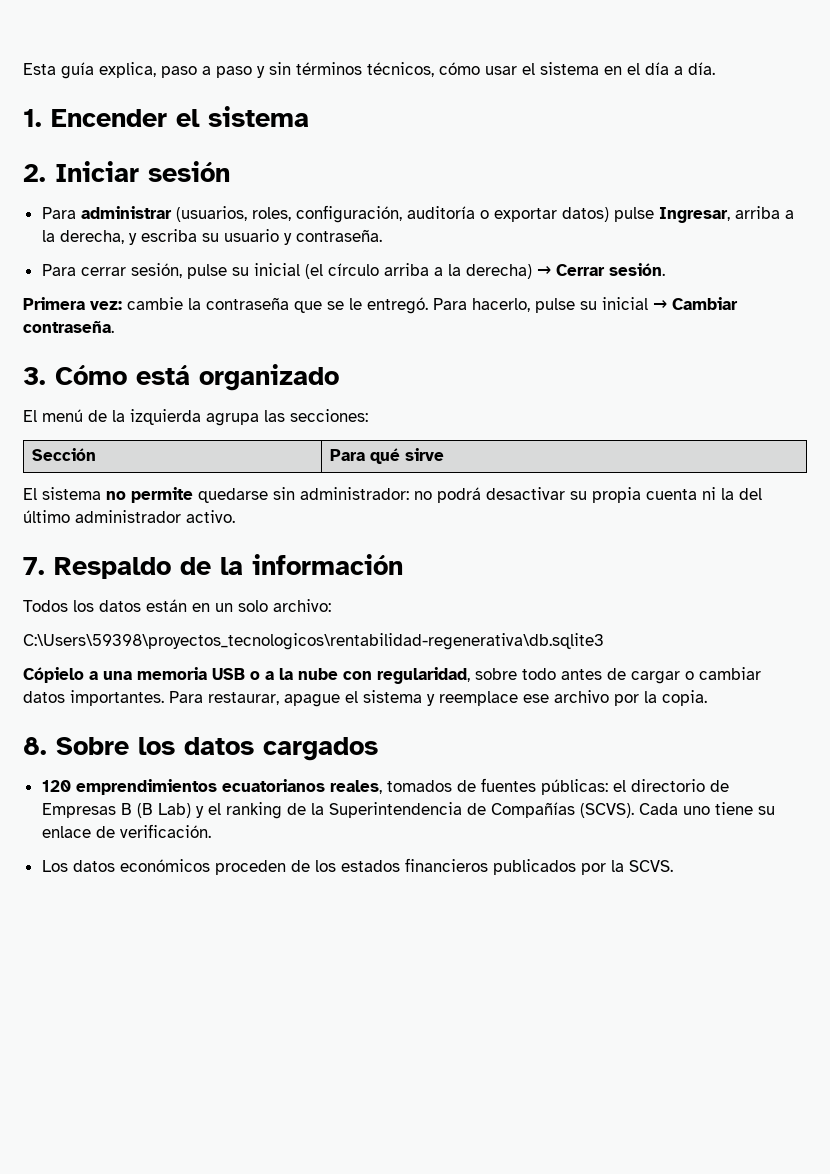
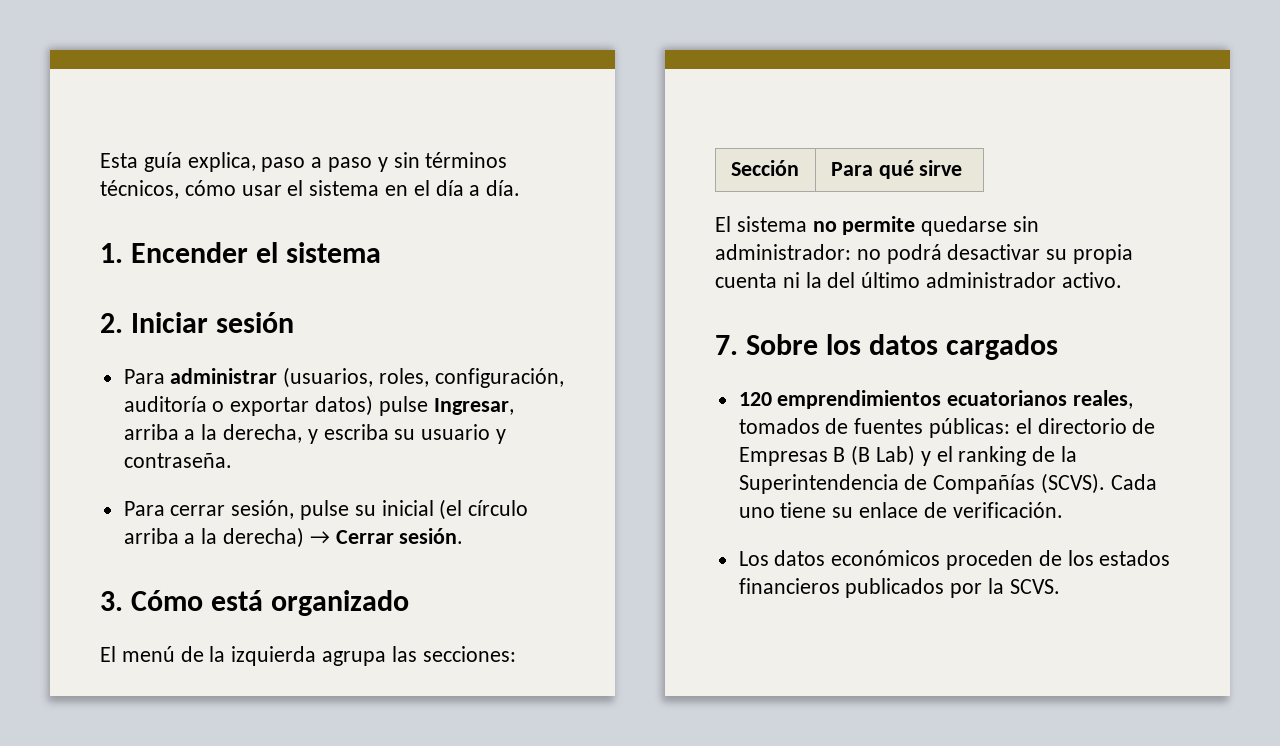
- Primera vez: cambie la contraseña que se le entregó. Para hacerlo, pulse su inicial → Cambiar contraseña.
- 7. Respaldo de la información
- Todos los datos están en un solo archivo:
- C:\Users\59398\proyectos_tecnologicos\rentabilidad-regenerativa\db.sqlite3
- Cópielo a una memoria USB o a la nube con regularidad, sobre todo antes de cargar o cambiar datos importantes. Para restaurar, apague el sistema y reemplace ese archivo por la copia.
- 8. Sobre los datos cargados
+ 7. Sobre los datos cargados

